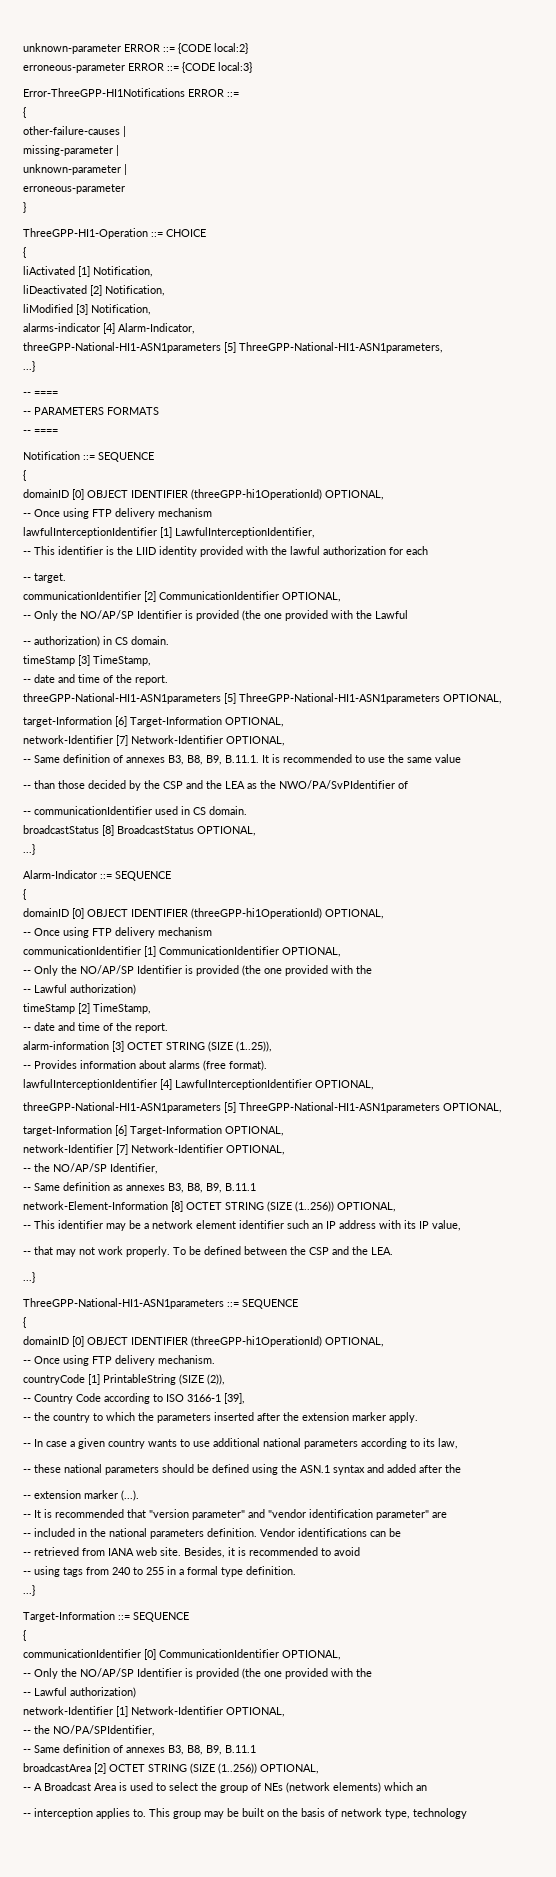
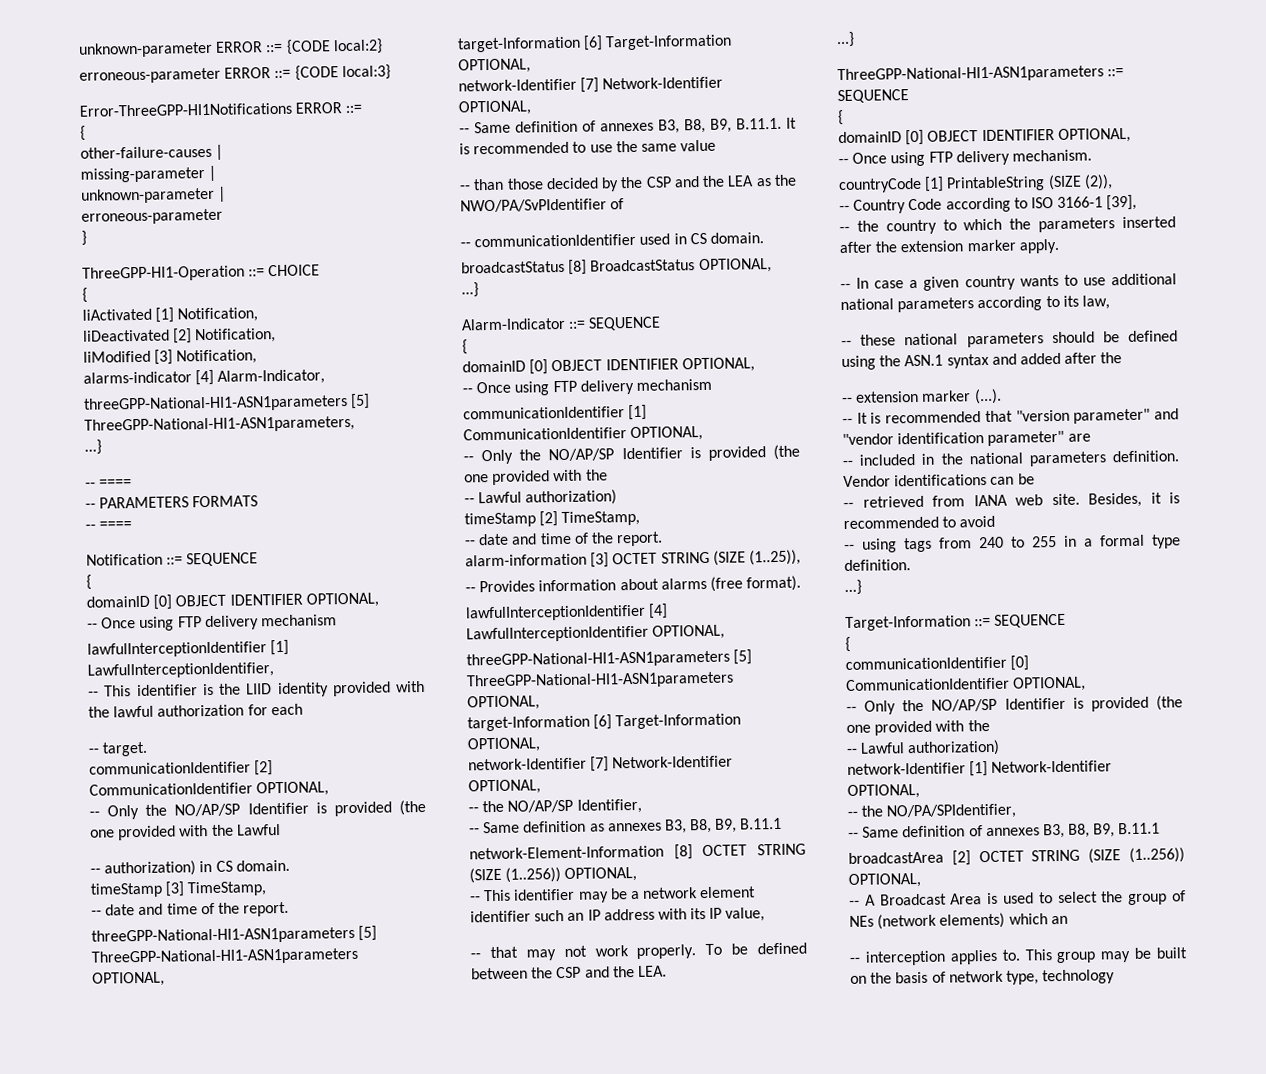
  Notification ::= SEQUENCE
  {
- domainID [0] OBJECT IDENTIFIER (threeGPP-hi1OperationId) OPTIONAL,
+ domainID [0] OBJECT IDENTIFIER OPTIONAL,
  Alarm-Indicator ::= SEQUENCE
  {
- domainID [0] OBJECT IDENTIFIER (threeGPP-hi1OperationId) OPTIONAL,
+ domainID [0] OBJECT IDENTIFIER OPTIONAL,
  ThreeGPP-National-HI1-ASN1parameters ::= SEQUENCE
  {
- domainID [0] OBJECT IDENTIFIER (threeGPP-hi1OperationId) OPTIONAL,
+ domainID [0] OBJECT IDENTIFIER OPTIONAL,

